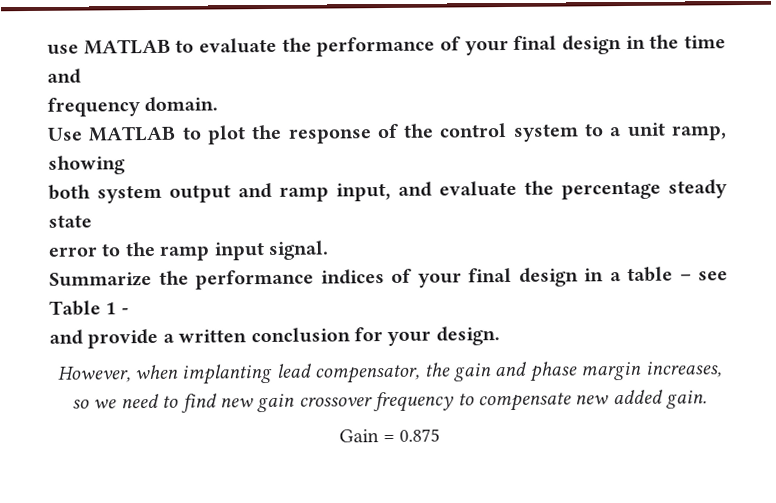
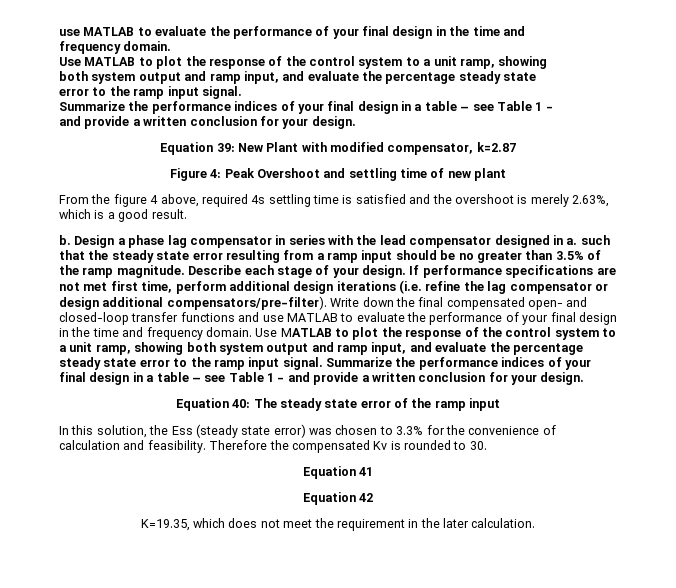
- However, when implanting lead compensator, the gain and phase margin increases, so we need to find new gain crossover frequency to compensate new added gain.
- Gain = 0.875
+ Equation 39: New Plant with modified compensator, k=2.87
+ Figure 4: Peak Overshoot and settling time of new plant
+ From the figure 4 above, required 4s settling time is satisfied and the overshoot is merely 2.63%, which is a good result.
+ b. Design a phase lag compensator in series with the lead compensator designed in a. such that the steady state error resulting from a ramp input should be no greater than 3.5% of the ramp magnitude. Describe each stage of your design. If performance specifications are not met first time, perform additional design iterations (i.e. refine the lag compensator or design additional compensators/pre-filter). Write down the final compensated open- and closed-loop transfer functions and use MATLAB to evaluate the performance of your final design in the time and frequency domain. Use MATLAB to plot the response of the control system to a unit ramp, showing both system output and ramp input, and evaluate the percentage steady state error to the ramp input signal. Summarize the performance indices of your final design in a table – see Table 1 - and provide a written conclusion for your design.
+ Equation 40: The steady state error of the ramp input
+ In this solution, the Ess (steady state error) was chosen to 3.3% for the convenience of calculation and feasibility. Therefore the compensated Kv is rounded to 30.
+ Equation 41
+ Equation 42
+ K=19.35, which does not meet the requirement in the later calculation.

